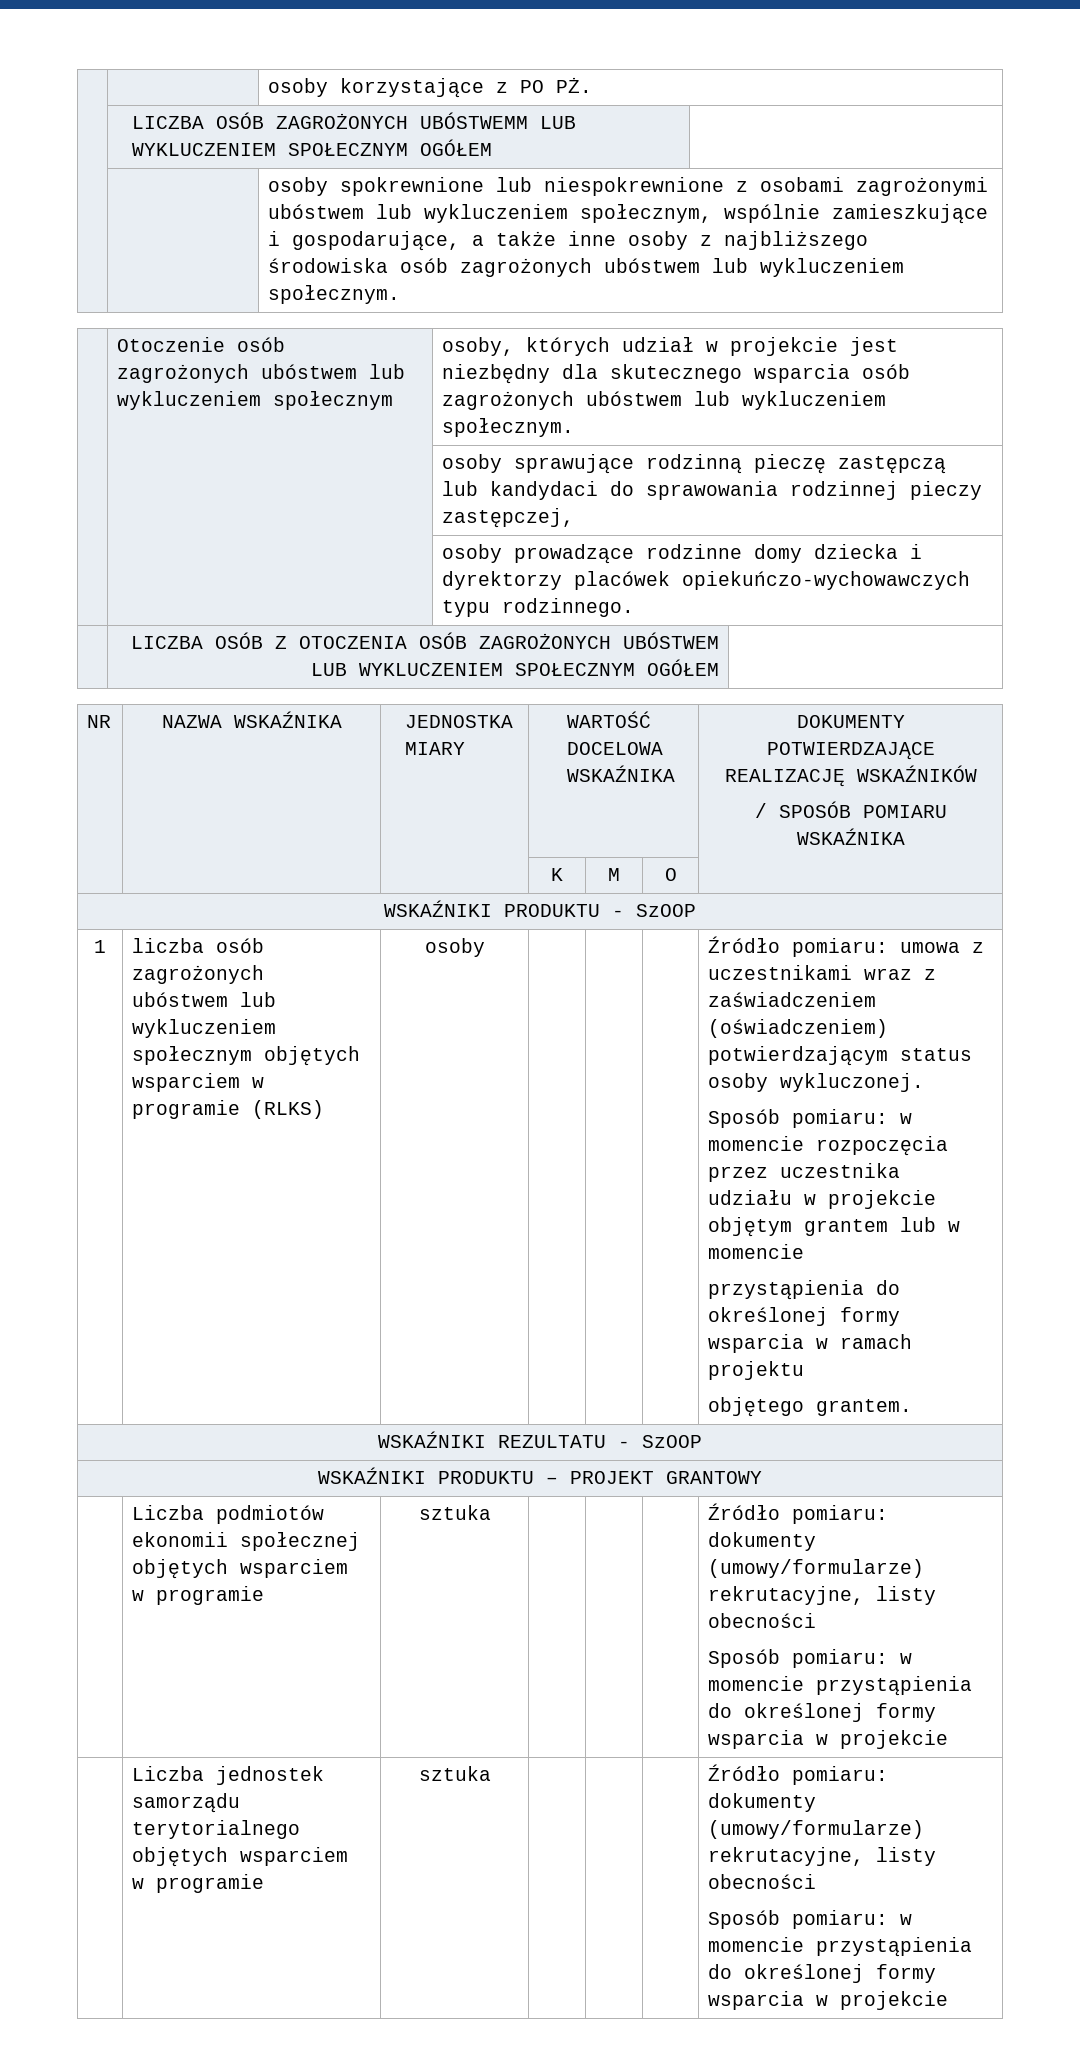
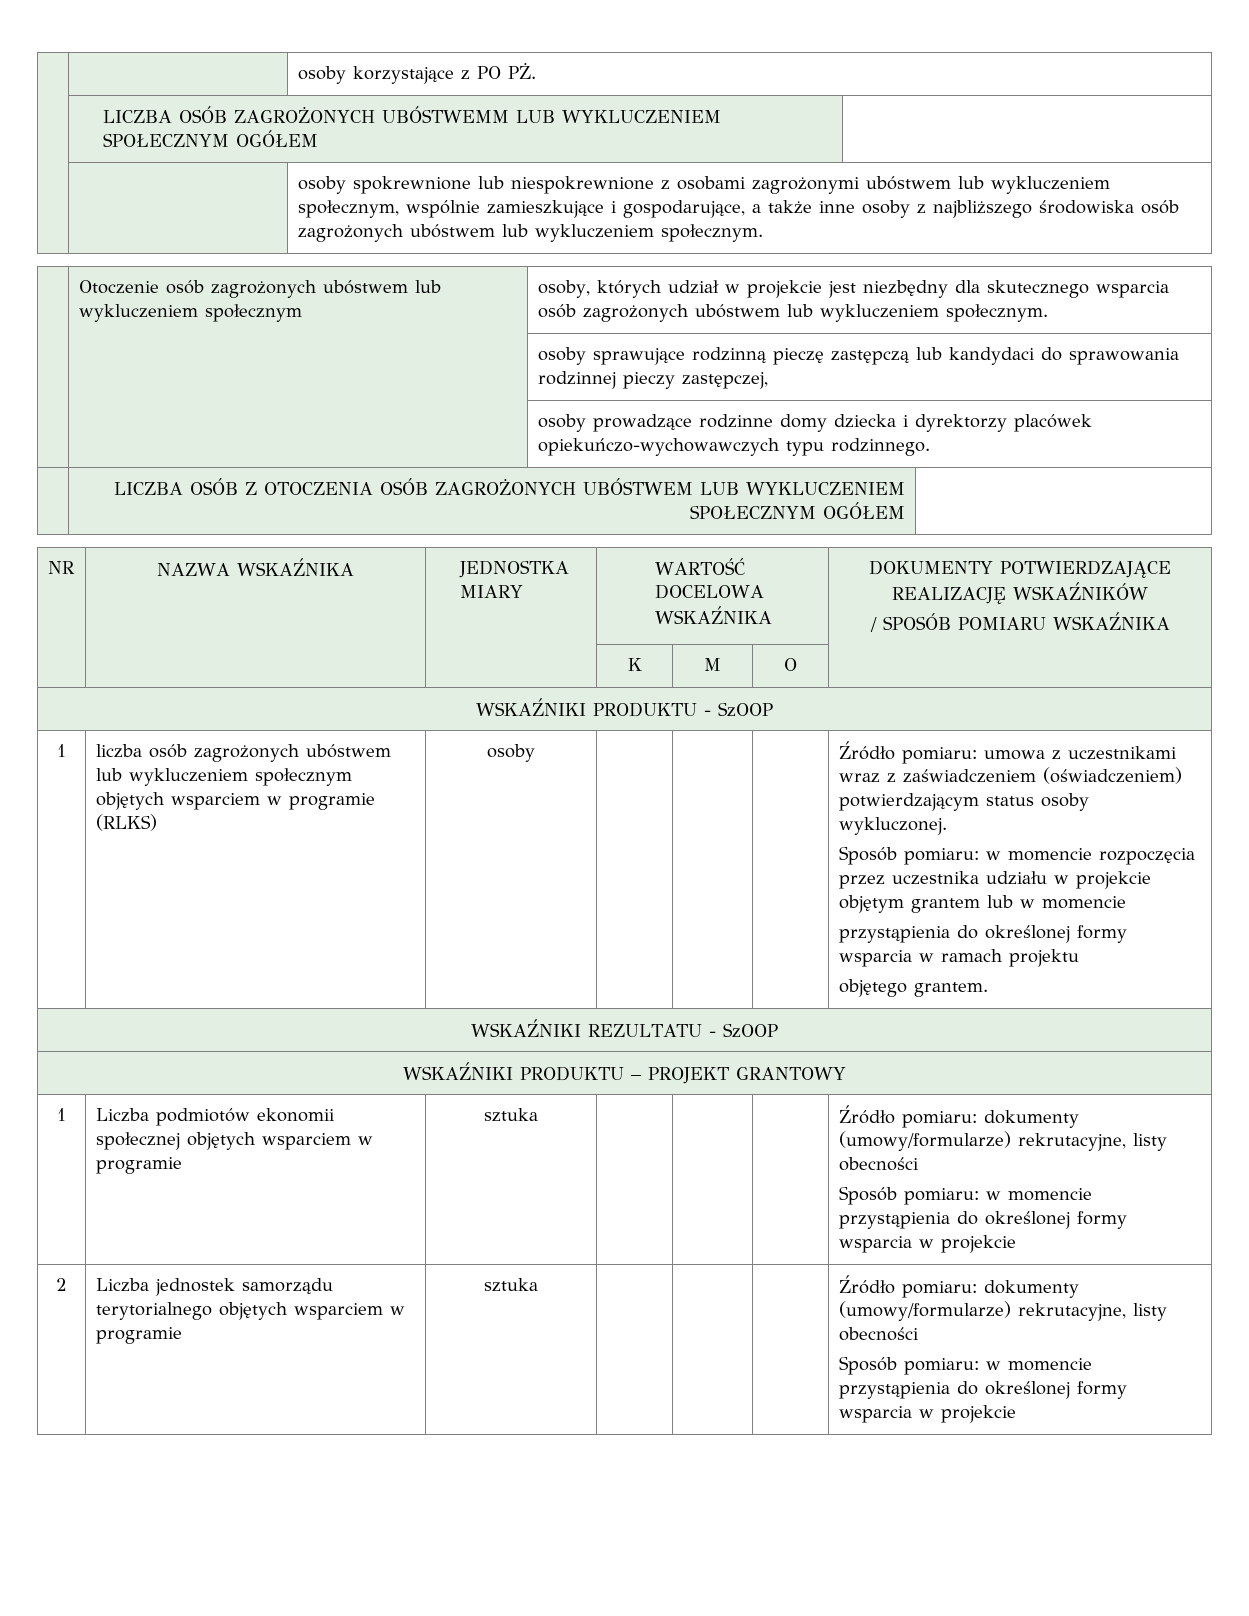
- | Liczba podmiotów ekonomii społecznej objętych wsparciem w programie | sztuka | | | | Źródło pomiaru: dokumenty (umowy/formularze) rekrutacyjne, listy obecności
+ 1 | Liczba podmiotów ekonomii społecznej objętych wsparciem w programie | sztuka | | | | Źródło pomiaru: dokumenty (umowy/formularze) rekrutacyjne, listy obecności
- | Liczba jednostek samorządu terytorialnego objętych wsparciem w programie | sztuka | | | | Źródło pomiaru: dokumenty (umowy/formularze) rekrutacyjne, listy obecności
+ 2 | Liczba jednostek samorządu terytorialnego objętych wsparciem w programie | sztuka | | | | Źródło pomiaru: dokumenty (umowy/formularze) rekrutacyjne, listy obecności

